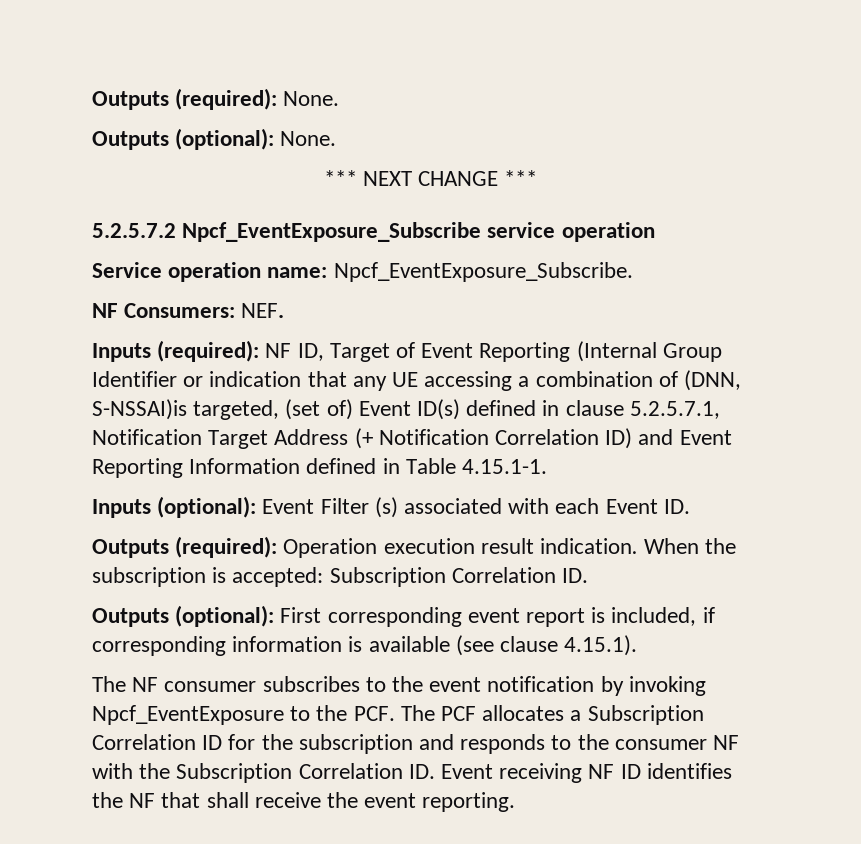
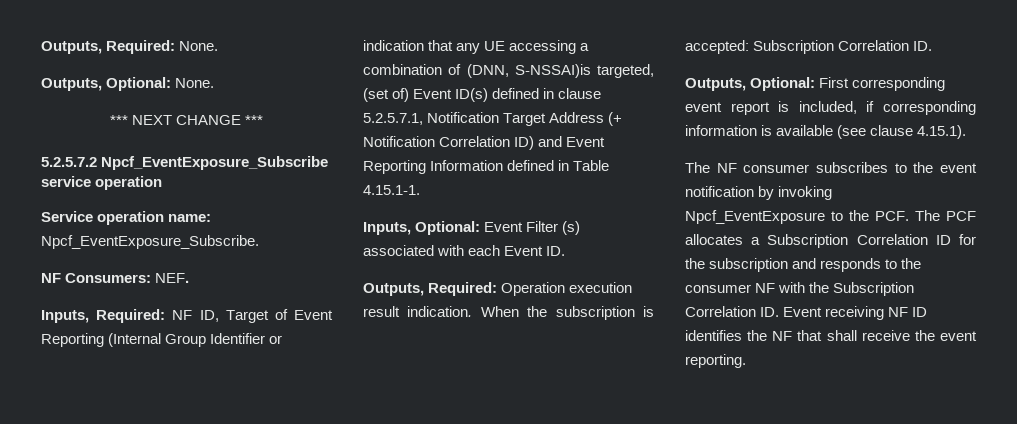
- Outputs (required): None.
- Outputs (optional): None.
+ Outputs, Required: None.
+ Outputs, Optional: None.
- Inputs (required): NF ID, Target of Event Reporting (Internal Group Identifier or indication that any UE accessing a combination of (DNN, S-NSSAI)is targeted, (set of) Event ID(s) defined in clause 5.2.5.7.1, Notification Target Address (+ Notification Correlation ID) and Event Reporting Information defined in Table 4.15.1-1.
+ Inputs, Required: NF ID, Target of Event Reporting (Internal Group Identifier or indication that any UE accessing a combination of (DNN, S-NSSAI)is targeted, (set of) Event ID(s) defined in clause 5.2.5.7.1, Notification Target Address (+ Notification Correlation ID) and Event Reporting Information defined in Table 4.15.1-1.
- Inputs (optional): Event Filter (s) associated with each Event ID.
+ Inputs, Optional: Event Filter (s) associated with each Event ID.
- Outputs (required): Operation execution result indication.
+ Outputs, Required: Operation execution result indication.
- Outputs (optional): First corresponding event report is included, if corresponding information is available (see clause 4.15.1).
+ Outputs, Optional: First corresponding event report is included, if corresponding information is available (see clause 4.15.1).

